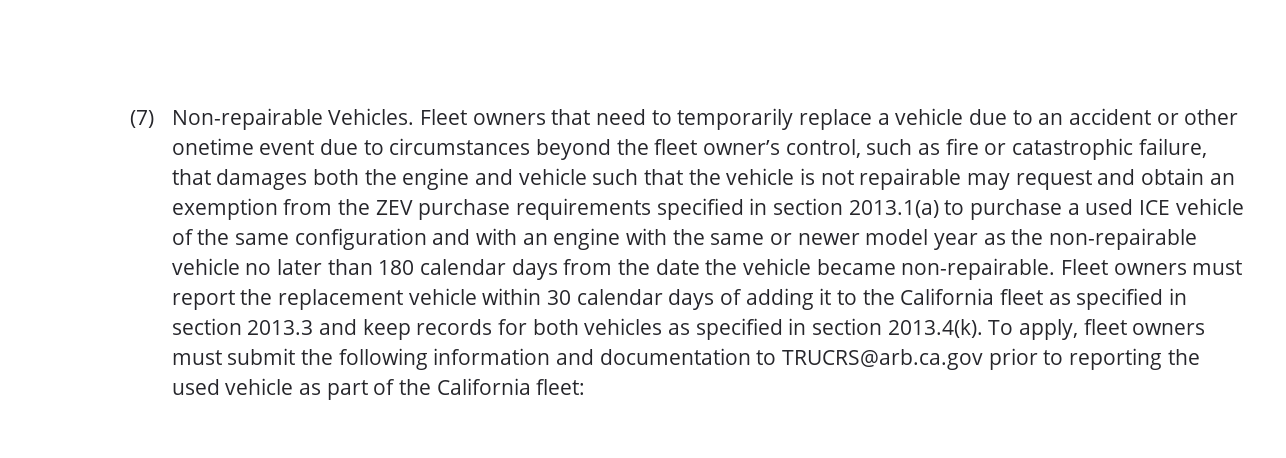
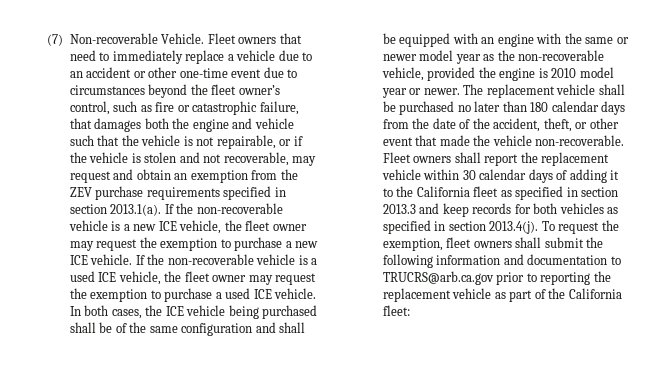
- (7) Non-repairable Vehicles.
+ (7) Non-recoverable Vehicle.
- Fleet owners that need to temporarily replace a vehicle due to an accident or other onetime event due to circumstances beyond the fleet owner’s control, such as fire or catastrophic failure, that damages both the engine and vehicle such that the vehicle is not repairable may request and obtain an exemption from the ZEV purchase requirements specified in section 2013.1(a) to purchase a used ICE vehicle of the same configuration and with an engine with the same or newer model year as the non-repairable vehicle no later than 180 calendar days from the date the vehicle became non-repairable. Fleet owners must report the replacement vehicle within 30 calendar days of adding it to the California fleet as specified in section 2013.3 and keep records for both vehicles as specified in section 2013.4(k). To apply, fleet owners must submit the following information and documentation to TRUCRS@arb.ca.gov prior to reporting the used vehicle as part of the California fleet:
+ Fleet owners that need to immediately replace a vehicle due to an accident or other one-time event due to circumstances beyond the fleet owner’s control, such as fire or catastrophic failure, that damages both the engine and vehicle such that the vehicle is not repairable, or if the vehicle is stolen and not recoverable, may request and obtain an exemption from the ZEV purchase requirements specified in section 2013.1(a). If the non-recoverable vehicle is a new ICE vehicle, the fleet owner may request the exemption to purchase a new ICE vehicle. If the non-recoverable vehicle is a used ICE vehicle, the fleet owner may request the exemption to purchase a used ICE vehicle. In both cases, the ICE vehicle being purchased shall be of the same configuration and shall be equipped with an engine with the same or newer model year as the non-recoverable vehicle, provided the engine is 2010 model year or newer. The replacement vehicle shall be purchased no later than 180 calendar days from the date of the accident, theft, or other event that made the vehicle non-recoverable. Fleet owners shall report the replacement vehicle within 30 calendar days of adding it to the California fleet as specified in section 2013.3 and keep records for both vehicles as specified in section 2013.4(j). To request the exemption, fleet owners shall submit the following information and documentation to TRUCRS@arb.ca.gov prior to reporting the replacement vehicle as part of the California fleet:

